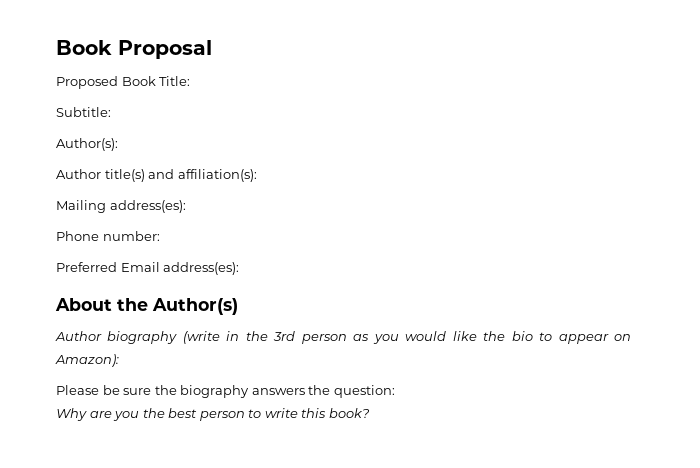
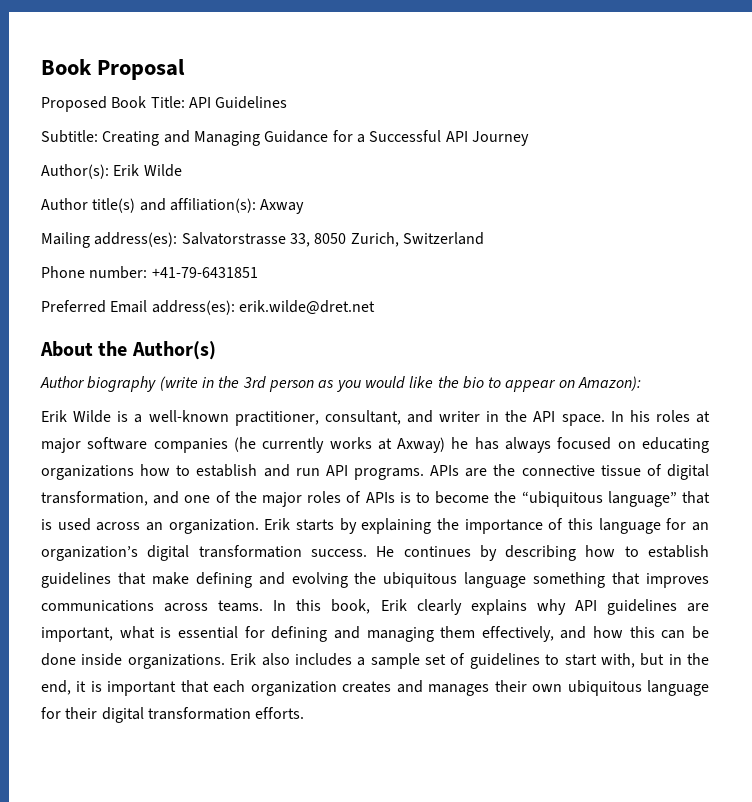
- Proposed Book Title:
+ Proposed Book Title: API Guidelines
- Subtitle:
+ Subtitle: Creating and Managing Guidance for a Successful API Journey
- Author(s):
+ Author(s): Erik Wilde
- Author title(s) and affiliation(s):
+ Author title(s) and affiliation(s): Axway
- Mailing address(es):
+ Mailing address(es): Salvatorstrasse 33, 8050 Zurich, Switzerland
- Phone number:
+ Phone number: +41-79-6431851
- Preferred Email address(es):
+ Preferred Email address(es): erik.wilde@dret.net
- Please be sure the biography answers the question:
- Why are you the best person to write this book?
+ Erik Wilde is a well-known practitioner, consultant, and writer in the API space. In his roles at major software companies (he currently works at Axway) he has always focused on educating organizations how to establish and run API programs. APIs are the connective tissue of digital transformation, and one of the major roles of APIs is to become the “ubiquitous language” that is used across an organization. Erik starts by explaining the importance of this language for an organization’s digital transformation success. He continues by describing how to establish guidelines that make defining and evolving the ubiquitous language something that improves communications across teams. In this book, Erik clearly explains why API guidelines are important, what is essential for defining and managing them effectively, and how this can be done inside organizations. Erik also includes a sample set of guidelines to start with, but in the end, it is important that each organization creates and manages their own ubiquitous language for their digital transformation efforts.

